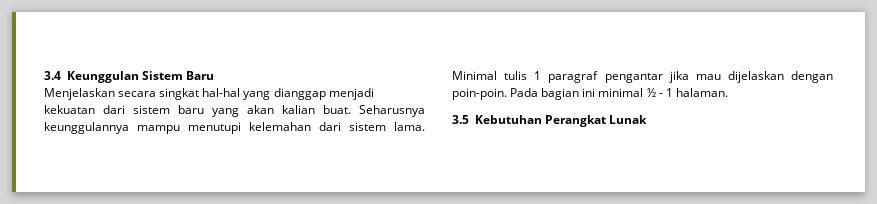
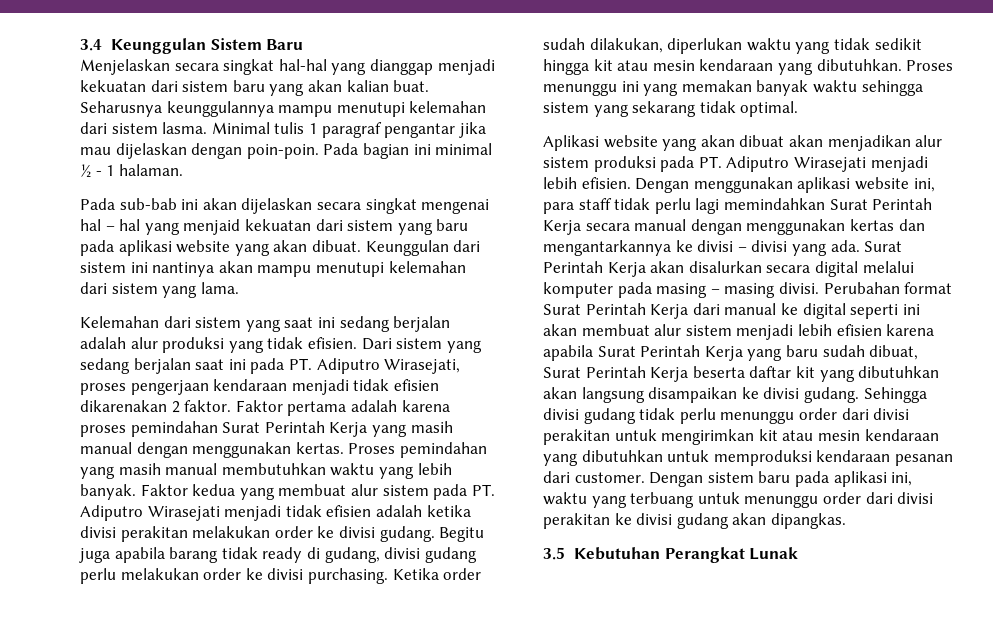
- Seharusnya keunggulannya mampu menutupi kelemahan dari sistem lama.
+ Seharusnya keunggulannya mampu menutupi kelemahan dari sistem lasma.
+ Pada sub-bab ini akan dijelaskan secara singkat mengenai hal – hal yang menjaid kekuatan dari sistem yang baru pada aplikasi website yang akan dibuat. Keunggulan dari sistem ini nantinya akan mampu menutupi kelemahan dari sistem yang lama.
+ Kelemahan dari sistem yang saat ini sedang berjalan adalah alur produksi yang tidak efisien. Dari sistem yang sedang berjalan saat ini pada PT. Adiputro Wirasejati, proses pengerjaan kendaraan menjadi tidak efisien dikarenakan 2 faktor. Faktor pertama adalah karena proses pemindahan Surat Perintah Kerja yang masih manual dengan menggunakan kertas. Proses pemindahan yang masih manual membutuhkan waktu yang lebih banyak. Faktor kedua yang membuat alur sistem pada PT. Adiputro Wirasejati menjadi tidak efisien adalah ketika divisi perakitan melakukan order ke divisi gudang. Begitu juga apabila barang tidak ready di gudang, divisi gudang perlu melakukan order ke divisi purchasing. Ketika order sudah dilakukan, diperlukan waktu yang tidak sedikit hingga kit atau mesin kendaraan yang dibutuhkan. Proses menunggu ini yang memakan banyak waktu sehingga sistem yang sekarang tidak optimal.
+ Aplikasi website yang akan dibuat akan menjadikan alur sistem produksi pada PT. Adiputro Wirasejati menjadi lebih efisien. Dengan menggunakan aplikasi website ini, para staff tidak perlu lagi memindahkan Surat Perintah Kerja secara manual dengan menggunakan kertas dan mengantarkannya ke divisi – divisi yang ada. Surat Perintah Kerja akan disalurkan secara digital melalui komputer pada masing – masing divisi. Perubahan format Surat Perintah Kerja dari manual ke digital seperti ini akan membuat alur sistem menjadi lebih efisien karena apabila Surat Perintah Kerja yang baru sudah dibuat, Surat Perintah Kerja beserta daftar kit yang dibutuhkan akan langsung disampaikan ke divisi gudang. Sehingga divisi gudang tidak perlu menunggu order dari divisi perakitan untuk mengirimkan kit atau mesin kendaraan yang dibutuhkan untuk memproduksi kendaraan pesanan dari customer. Dengan sistem baru pada aplikasi ini, waktu yang terbuang untuk menunggu order dari divisi perakitan ke divisi gudang akan dipangkas.

